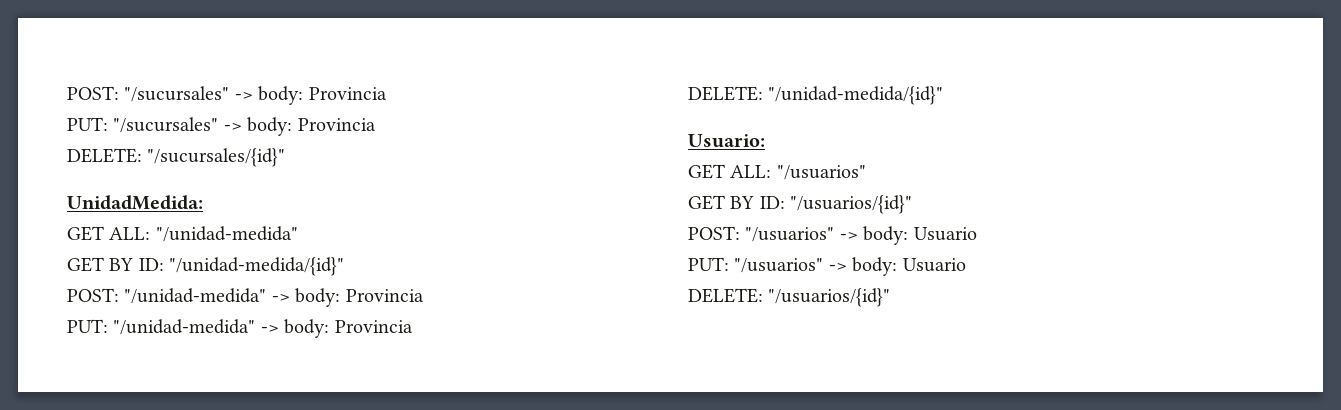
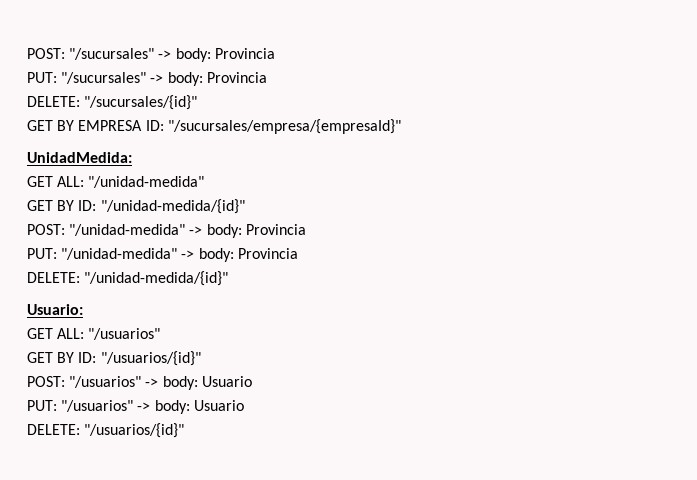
+ GET BY EMPRESA ID: "/sucursales/empresa/{empresaId}"

